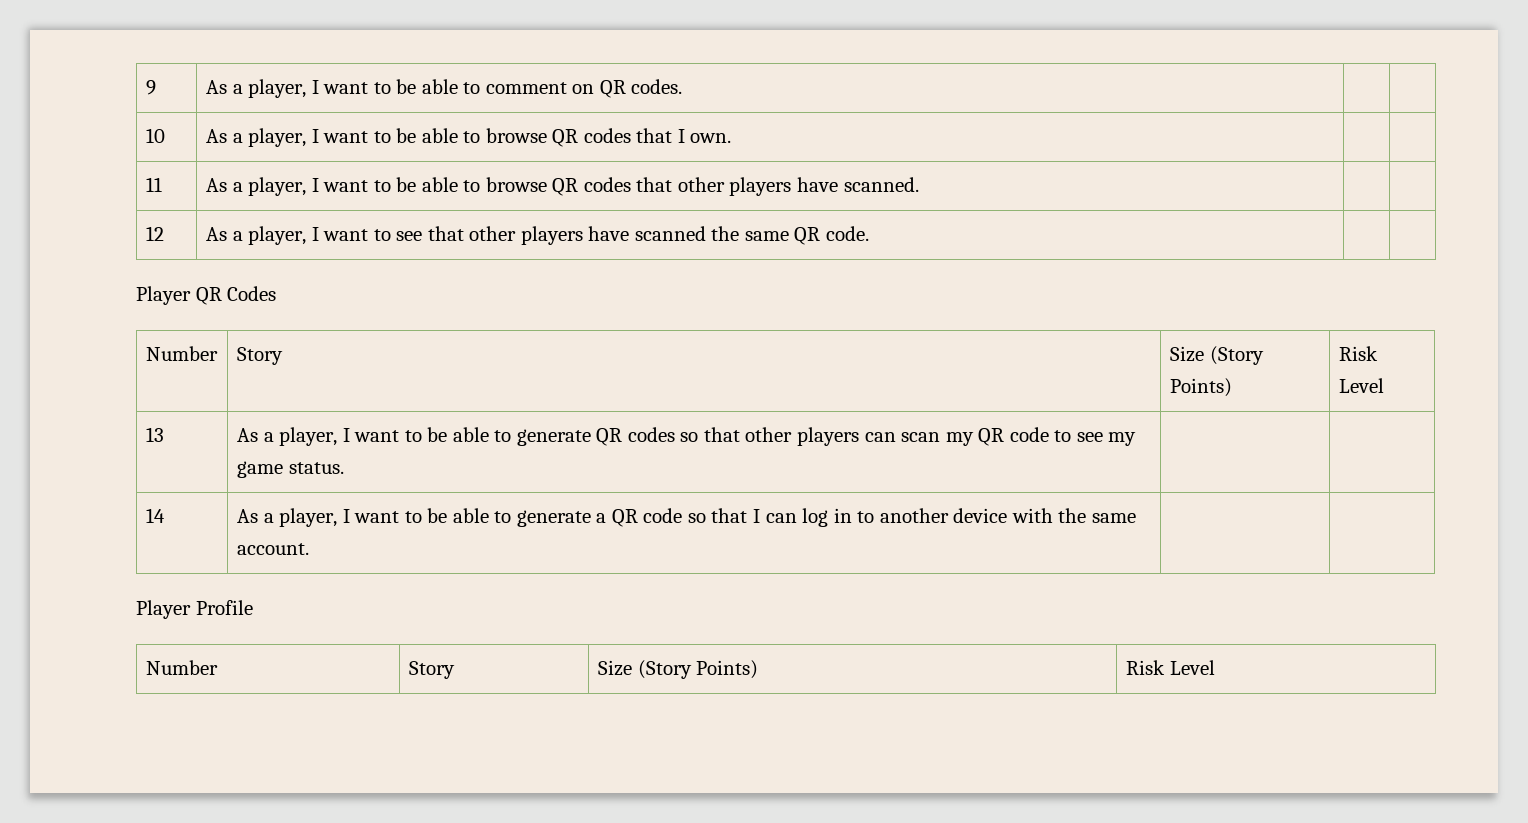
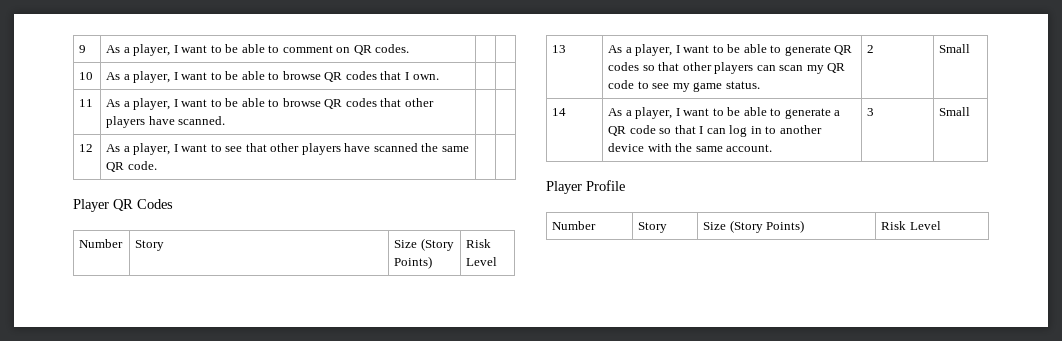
- 13 | As a player, I want to be able to generate QR codes so that other players can scan my QR code to see my game status. | |
+ 13 | As a player, I want to be able to generate QR codes so that other players can scan my QR code to see my game status. | 2 | Small
- 14 | As a player, I want to be able to generate a QR code so that I can log in to another device with the same account. | |
+ 14 | As a player, I want to be able to generate a QR code so that I can log in to another device with the same account. | 3 | Small

